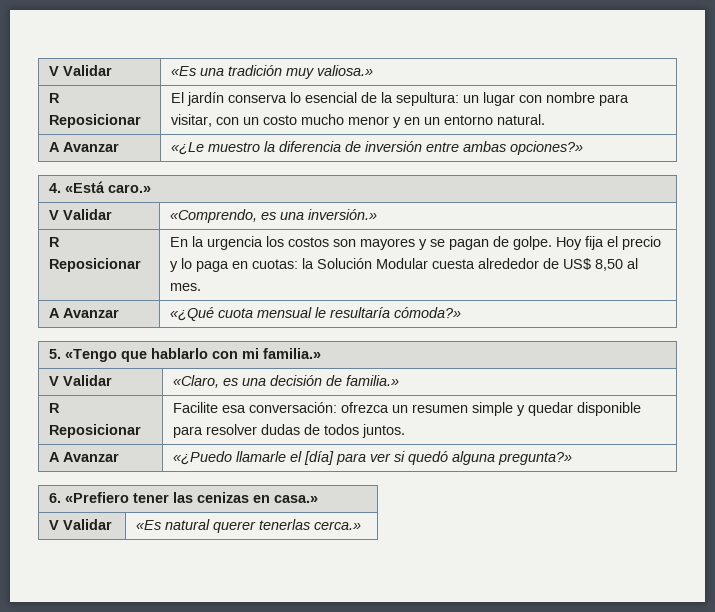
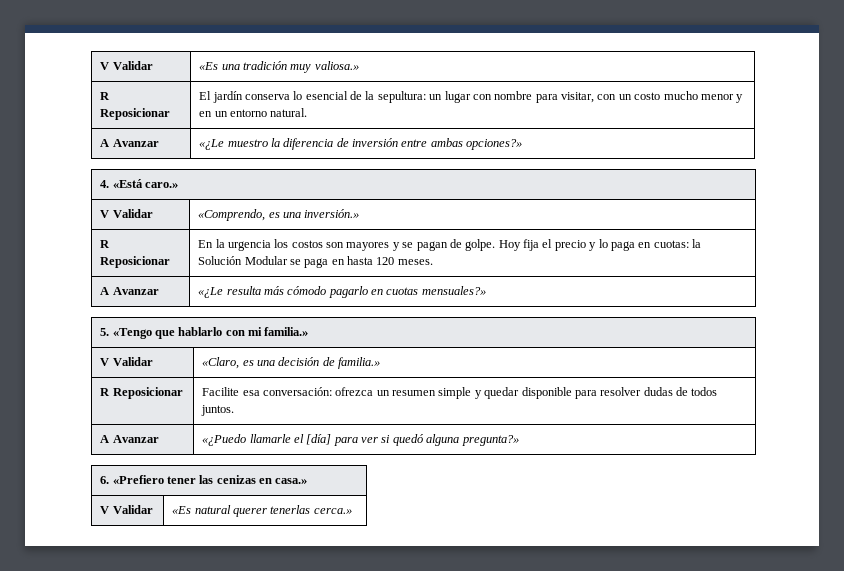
- R Reposicionar | En la urgencia los costos son mayores y se pagan de golpe. Hoy fija el precio y lo paga en cuotas: la Solución Modular cuesta alrededor de US$ 8,50 al mes.
- A Avanzar | «¿Qué cuota mensual le resultaría cómoda?»
+ R Reposicionar | En la urgencia los costos son mayores y se pagan de golpe. Hoy fija el precio y lo paga en cuotas: la Solución Modular se paga en hasta 120 meses.
+ A Avanzar | «¿Le resulta más cómodo pagarlo en cuotas mensuales?»

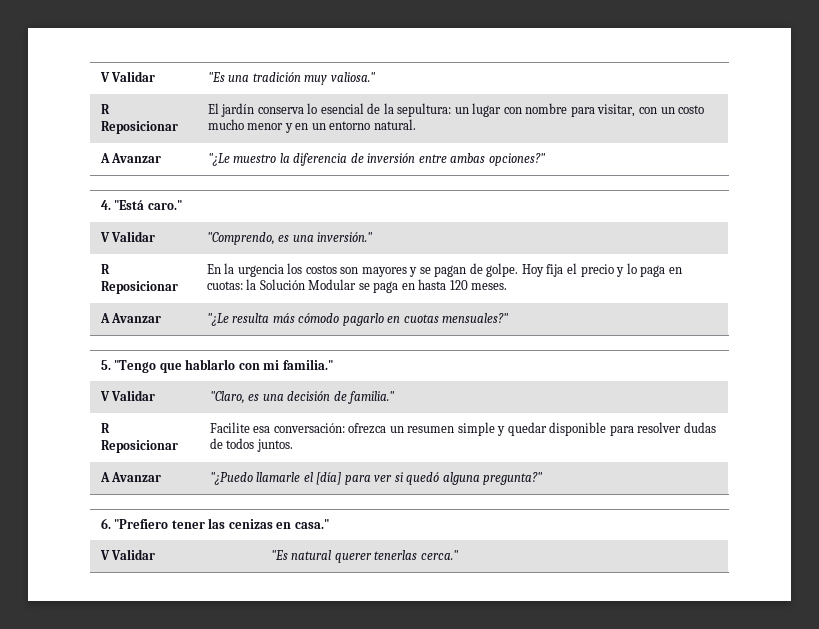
- V Validar | «Es una tradición muy valiosa.»
+ V Validar | "Es una tradición muy valiosa."
- A Avanzar | «¿Le muestro la diferencia de inversión entre ambas opciones?»
+ A Avanzar | "¿Le muestro la diferencia de inversión entre ambas opciones?"
- 4. «Está caro.»
- V Validar | «Comprendo, es una inversión.»
+ 4. "Está caro."
+ V Validar | "Comprendo, es una inversión."
- A Avanzar | «¿Le resulta más cómodo pagarlo en cuotas mensuales?»
+ A Avanzar | "¿Le resulta más cómodo pagarlo en cuotas mensuales?"
- 5. «Tengo que hablarlo con mi familia.»
- V Validar | «Claro, es una decisión de familia.»
+ 5. "Tengo que hablarlo con mi familia."
+ V Validar | "Claro, es una decisión de familia."
- A Avanzar | «¿Puedo llamarle el [día] para ver si quedó alguna pregunta?»
+ A Avanzar | "¿Puedo llamarle el [día] para ver si quedó alguna pregunta?"
- 6. «Prefiero tener las cenizas en casa.»
- V Validar | «Es natural querer tenerlas cerca.»
+ 6. "Prefiero tener las cenizas en casa."
+ V Validar | "Es natural querer tenerlas cerca."

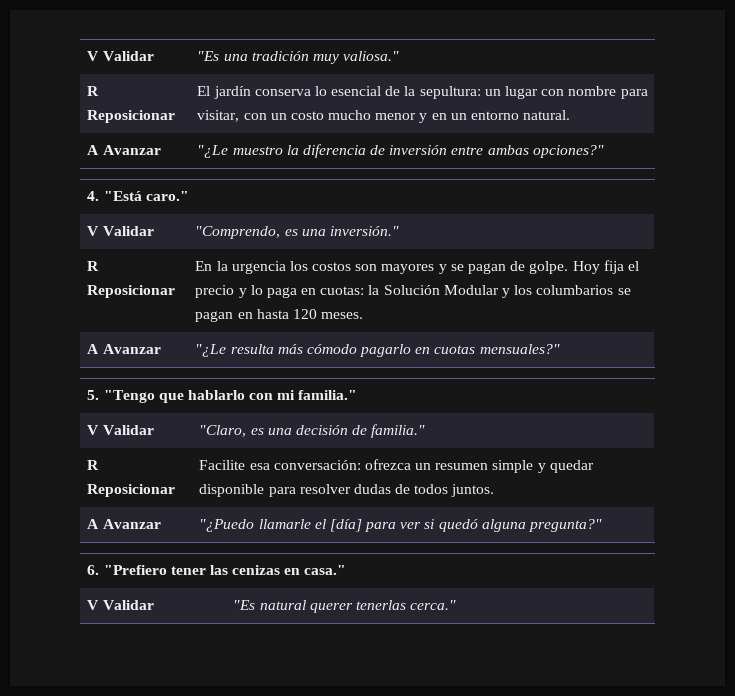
- R Reposicionar | En la urgencia los costos son mayores y se pagan de golpe. Hoy fija el precio y lo paga en cuotas: la Solución Modular se paga en hasta 120 meses.
+ R Reposicionar | En la urgencia los costos son mayores y se pagan de golpe. Hoy fija el precio y lo paga en cuotas: la Solución Modular y los columbarios se pagan en hasta 120 meses.

